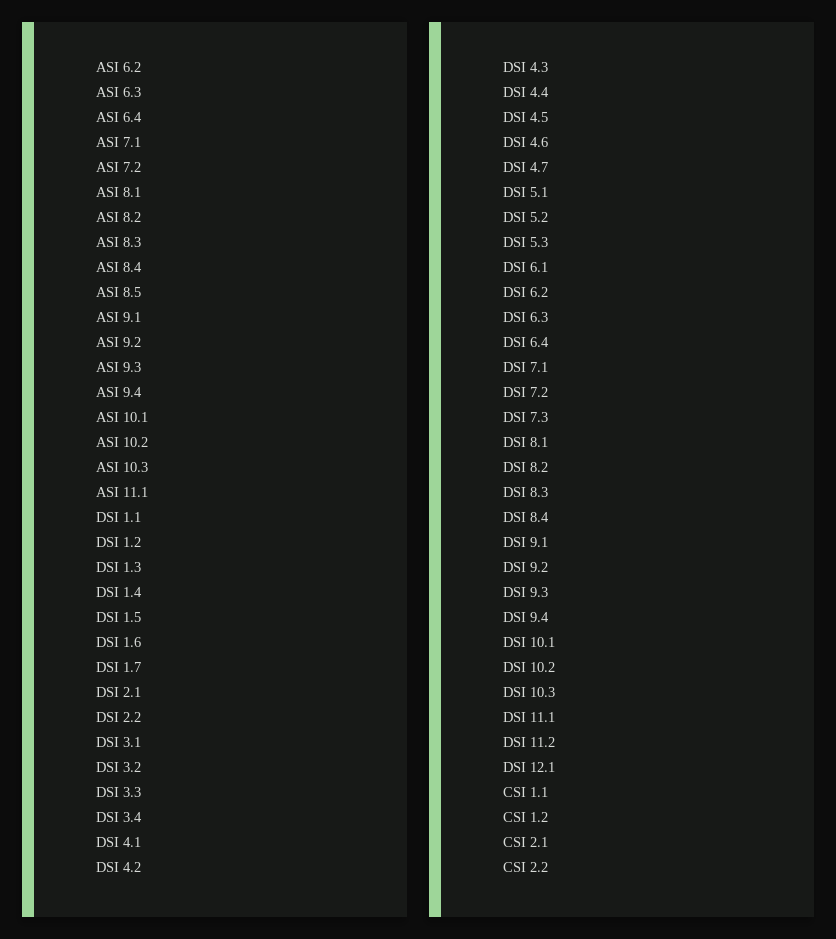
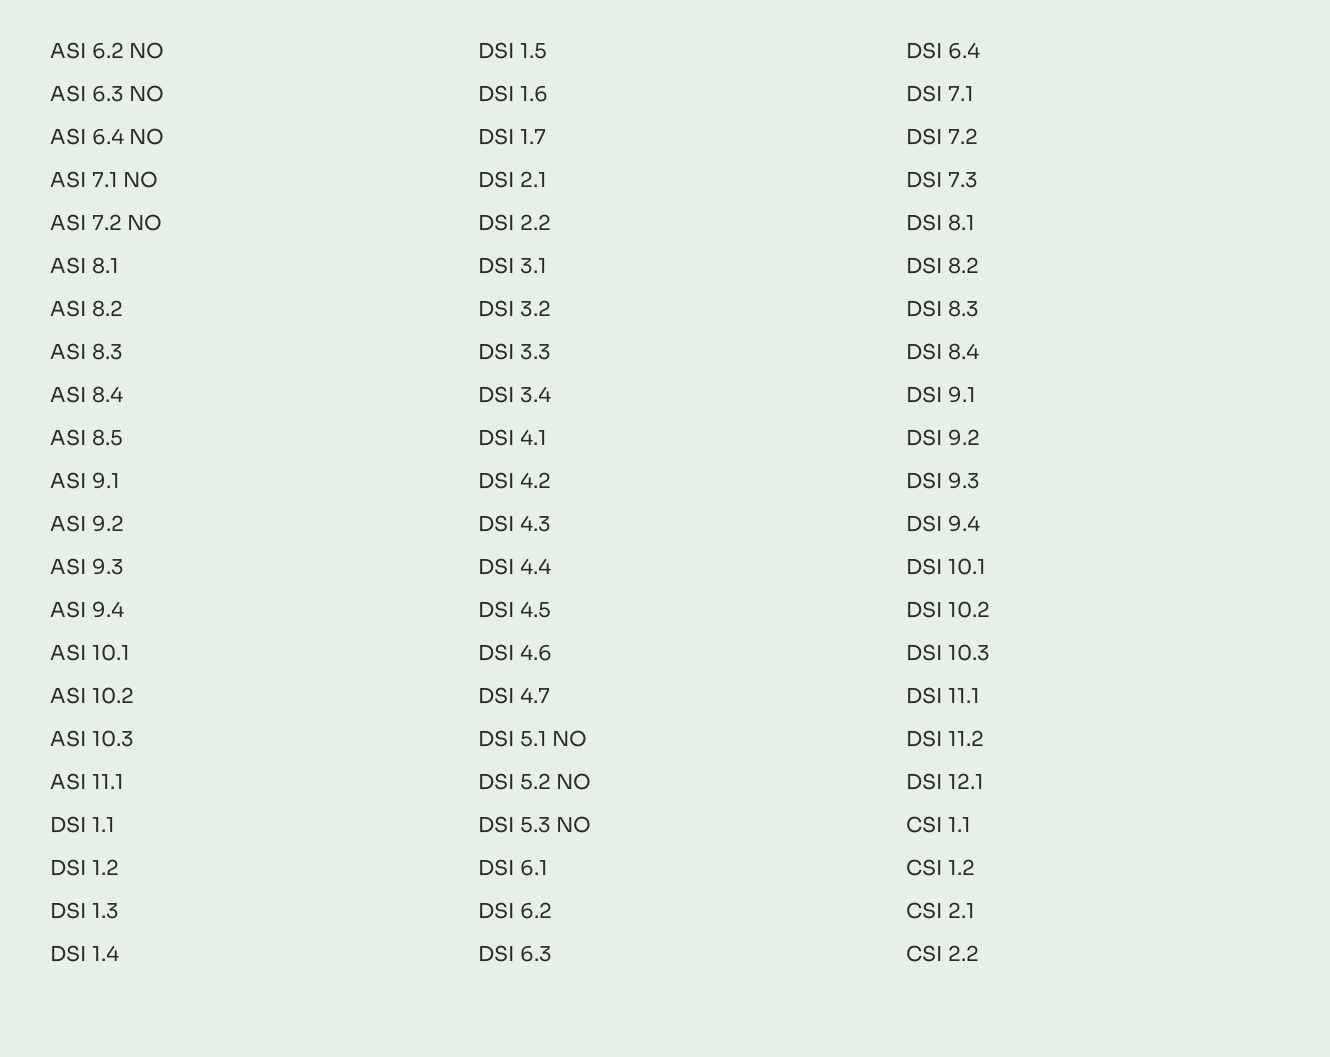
- ASI 6.2
+ ASI 6.2 NO
- ASI 6.3
+ ASI 6.3 NO
- ASI 6.4
+ ASI 6.4 NO
- ASI 7.1
+ ASI 7.1 NO
- ASI 7.2
+ ASI 7.2 NO
- DSI 5.1
+ DSI 5.1 NO
- DSI 5.2
+ DSI 5.2 NO
- DSI 5.3
+ DSI 5.3 NO

